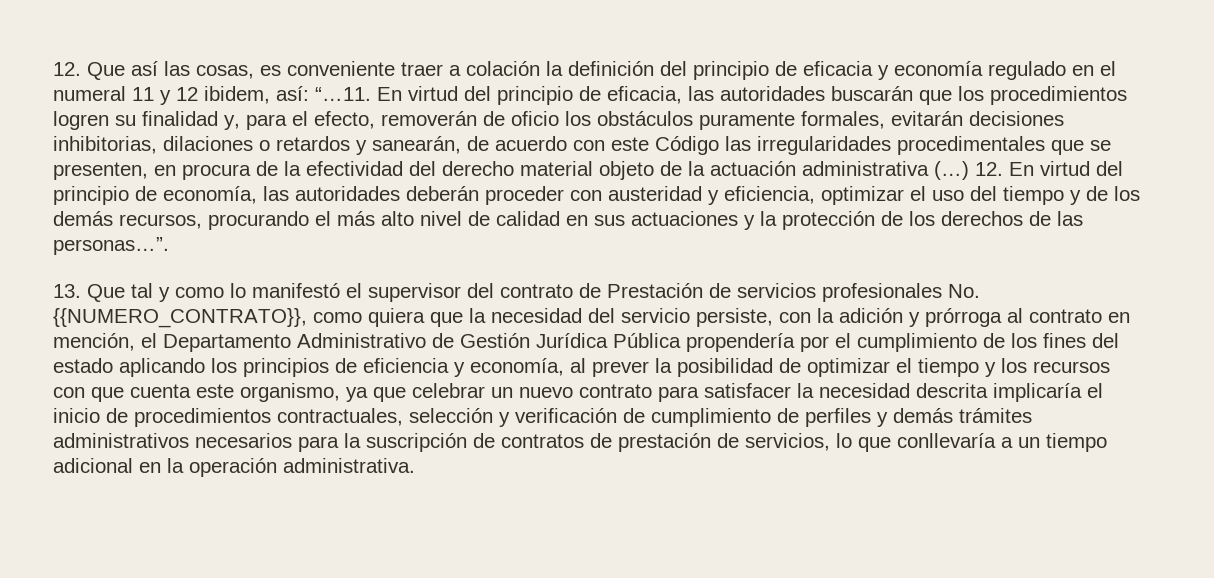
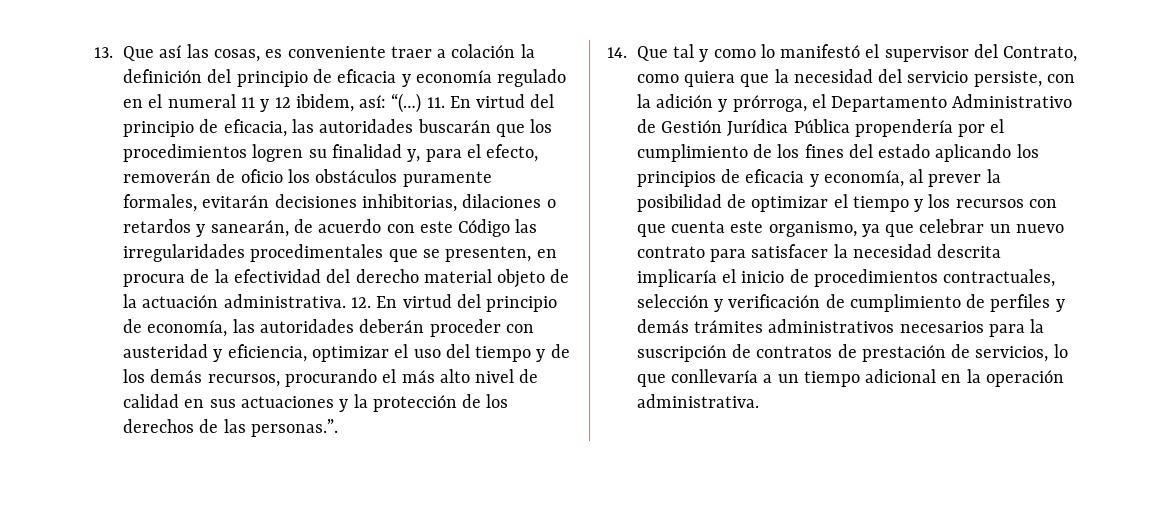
- 12. Que así las cosas, es conveniente traer a colación la definición del principio de eficacia y economía regulado en el numeral 11 y 12 ibidem, así:
+ 13. Que así las cosas, es conveniente traer a colación la definición del principio de eficacia y economía regulado en el numeral 11 y 12 ibidem, así:
- “…11. En virtud del principio de eficacia, las autoridades buscarán que los procedimientos logren su finalidad y, para el efecto, removerán de oficio los obstáculos puramente formales, evitarán decisiones inhibitorias, dilaciones o retardos y sanearán, de acuerdo con este Código las irregularidades procedimentales que se presenten, en procura de la efectividad del derecho material objeto de la actuación administrativa (…)
+ “(…) 11. En virtud del principio de eficacia, las autoridades buscarán que los procedimientos logren su finalidad y, para el efecto, removerán de oficio los obstáculos puramente formales, evitarán decisiones inhibitorias, dilaciones o retardos y sanearán, de acuerdo con este Código las irregularidades procedimentales que se presenten, en procura de la efectividad del derecho material objeto de la actuación administrativa.
- 12. En virtud del principio de economía, las autoridades deberán proceder con austeridad y eficiencia, optimizar el uso del tiempo y de los demás recursos, procurando el más alto nivel de calidad en sus actuaciones y la protección de los derechos de las personas…”.
- 13. Que tal y como lo manifestó el supervisor del contrato de Prestación de servicios profesionales No. {{NUMERO_CONTRATO}}, como quiera que la necesidad del servicio persiste, con la adición y prórroga al contrato en mención, el Departamento Administrativo de Gestión Jurídica Pública propendería por el cumplimiento de los fines del estado aplicando los principios de eficiencia y economía, al prever la posibilidad de optimizar el tiempo y los recursos con que cuenta este organismo, ya que celebrar un nuevo contrato para satisfacer la necesidad descrita implicaría el inicio de procedimientos contractuales, selección y verificación de cumplimiento de perfiles y demás trámites administrativos necesarios para la suscripción de contratos de prestación de servicios, lo que conllevaría a un tiempo adicional en la operación administrativa.
+ 12. En virtud del principio de economía, las autoridades deberán proceder con austeridad y eficiencia, optimizar el uso del tiempo y de los demás recursos, procurando el más alto nivel de calidad en sus actuaciones y la protección de los derechos de las personas.”.
+ 14. Que tal y como lo manifestó el supervisor del Contrato, como quiera que la necesidad del servicio persiste, con la adición y prórroga, el Departamento Administrativo de Gestión Jurídica Pública propendería por el cumplimiento de los fines del estado aplicando los principios de eficacia y economía, al prever la posibilidad de optimizar el tiempo y los recursos con que cuenta este organismo, ya que celebrar un nuevo contrato para satisfacer la necesidad descrita implicaría el inicio de procedimientos contractuales, selección y verificación de cumplimiento de perfiles y demás trámites administrativos necesarios para la suscripción de contratos de prestación de servicios, lo que conllevaría a un tiempo adicional en la operación administrativa.

